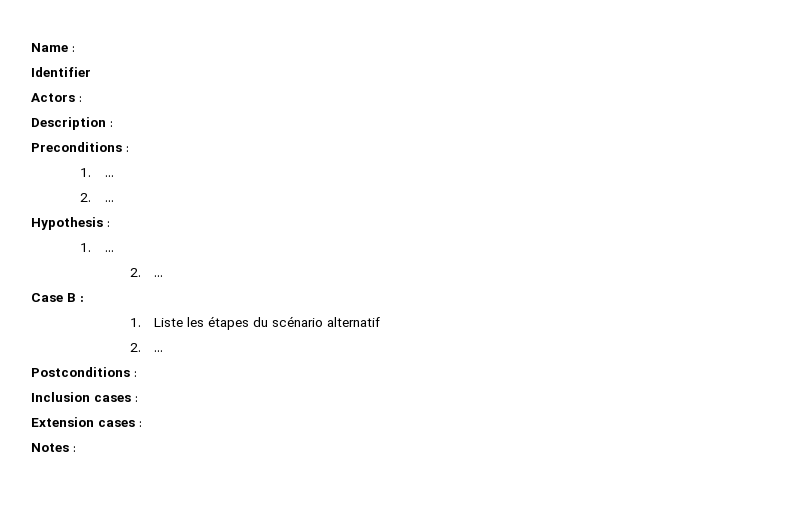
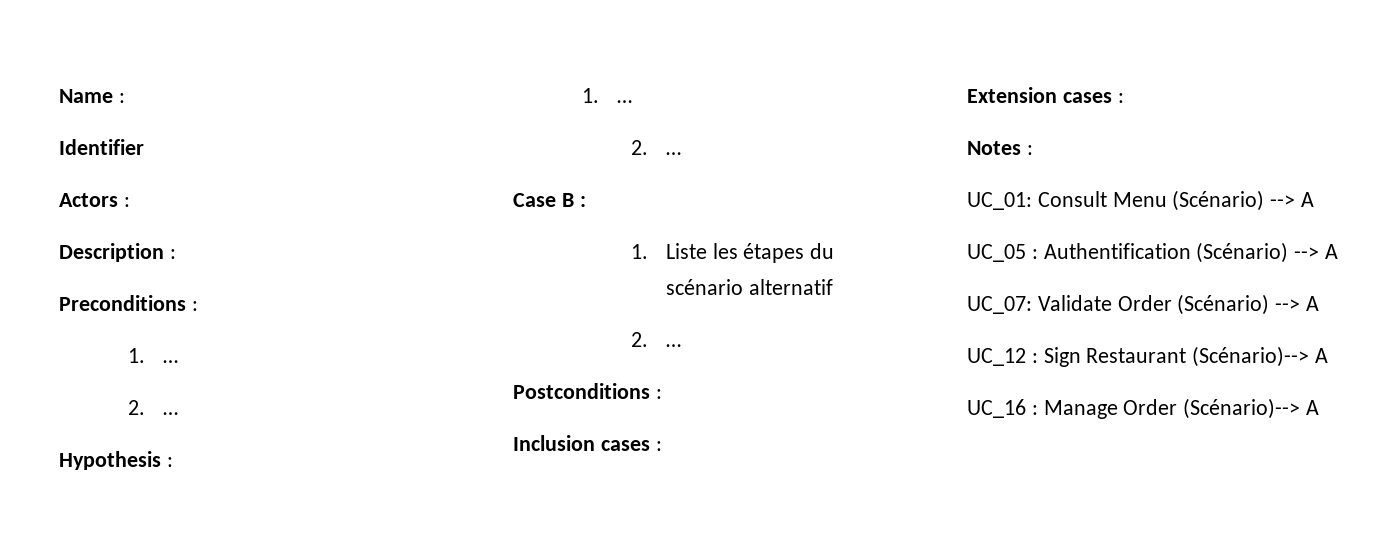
+ UC_01: Consult Menu (Scénario) --> A
+ UC_05 : Authentification (Scénario) --> A
+ UC_07: Validate Order (Scénario) --> A
+ UC_12 : Sign Restaurant (Scénario)--> A
+ UC_16 : Manage Order (Scénario)--> A

